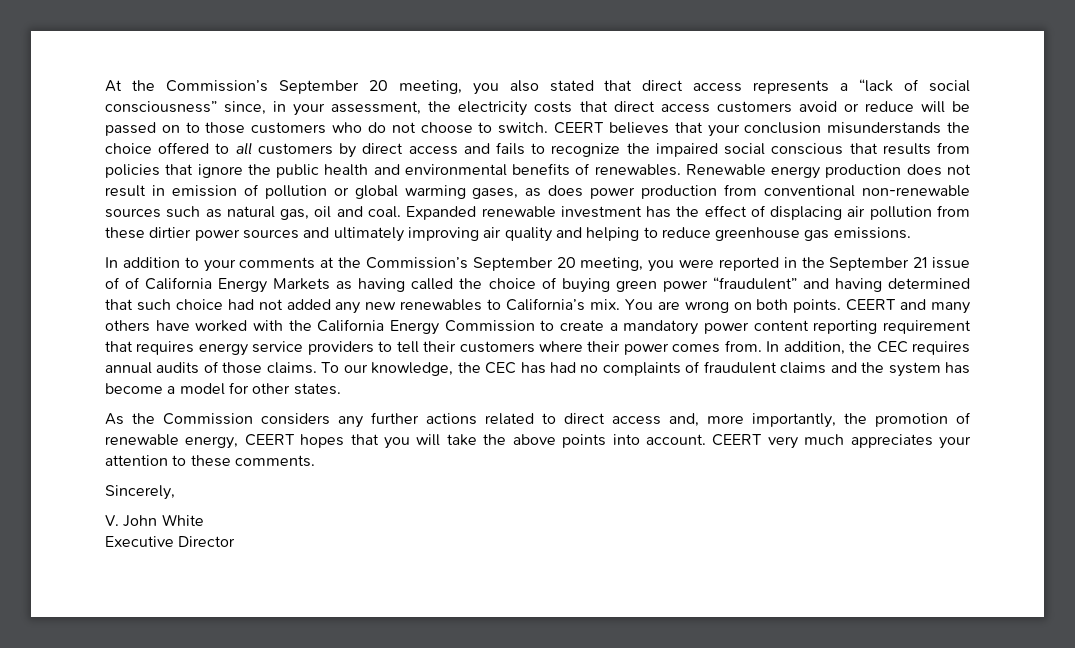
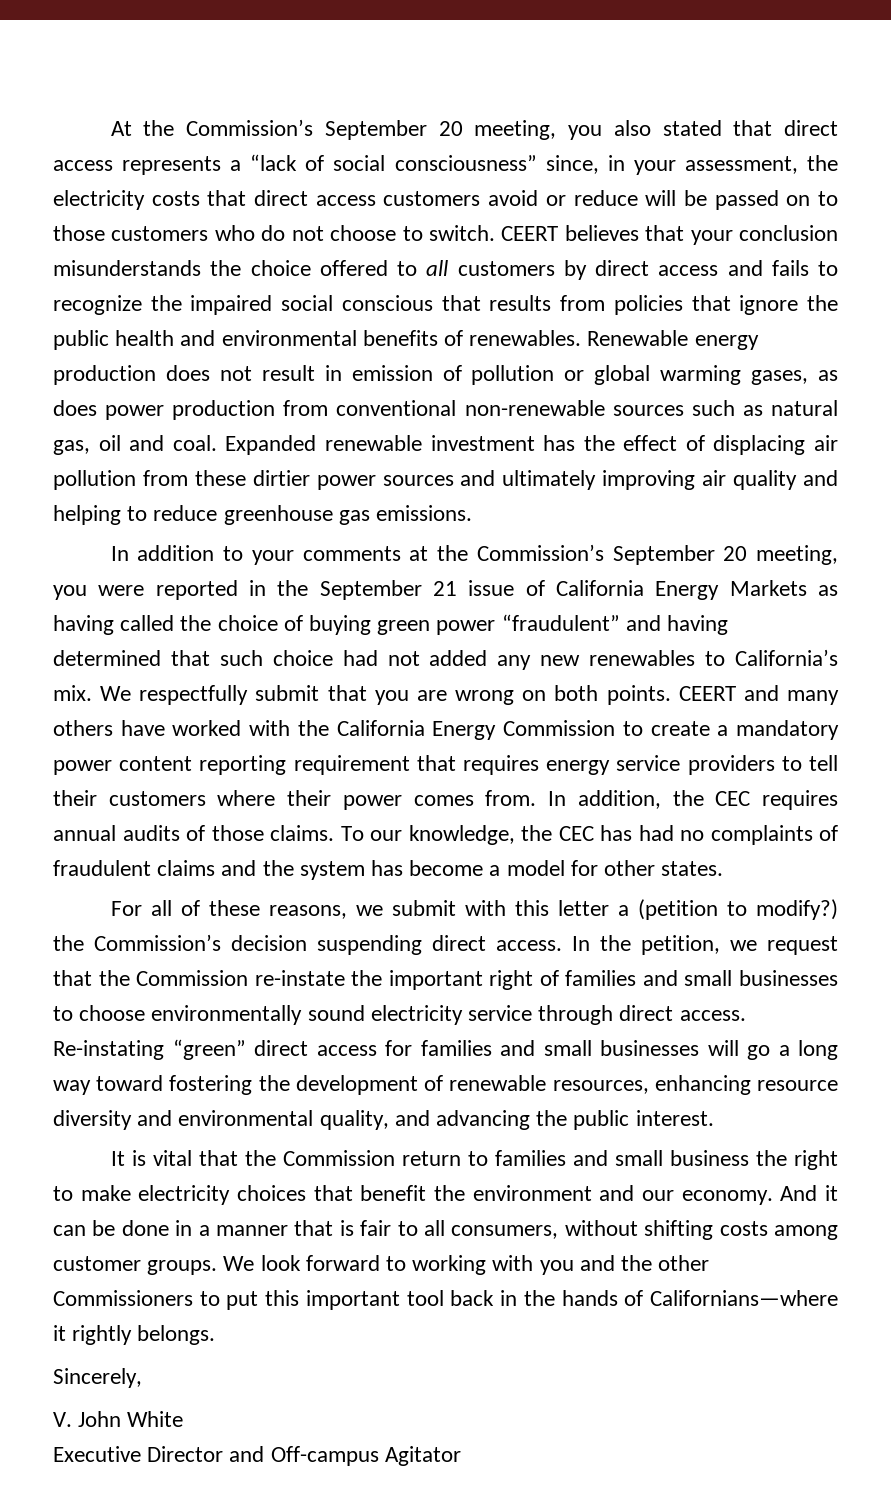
- In addition to your comments at the Commission’s September 20 meeting, you were reported in the September 21 issue of of California Energy Markets as having called the choice of buying green power “fraudulent” and having determined that such choice had not added any new renewables to California’s mix.
+ In addition to your comments at the Commission’s September 20 meeting, you were reported in the September 21 issue of California Energy Markets as having called the choice of buying green power “fraudulent” and having determined that such choice had not added any new renewables to California’s mix.
- You are wrong on both points.
+ We respectfully submit that you are wrong on both points.
- As the Commission considers any further actions related to direct access and, more importantly, the promotion of renewable energy, CEERT hopes that you will take the above points into account. CEERT very much appreciates your attention to these comments.
+ For all of these reasons, we submit with this letter a (petition to modify?) the Commission’s decision suspending direct access. In the petition, we request that the Commission re-instate the important right of families and small businesses to choose environmentally sound electricity service through direct access. Re-instating “green” direct access for families and small businesses will go a long way toward fostering the development of renewable resources, enhancing resource diversity and environmental quality, and advancing the public interest.
+ It is vital that the Commission return to families and small business the right to make electricity choices that benefit the environment and our economy. And it can be done in a manner that is fair to all consumers, without shifting costs among customer groups. We look forward to working with you and the other Commissioners to put this important tool back in the hands of Californians—where it rightly belongs.
- Executive Director
+ Executive Director and Off-campus Agitator

